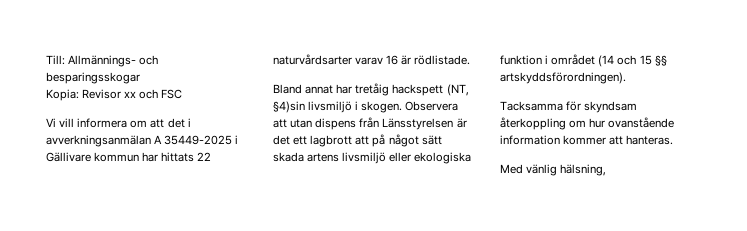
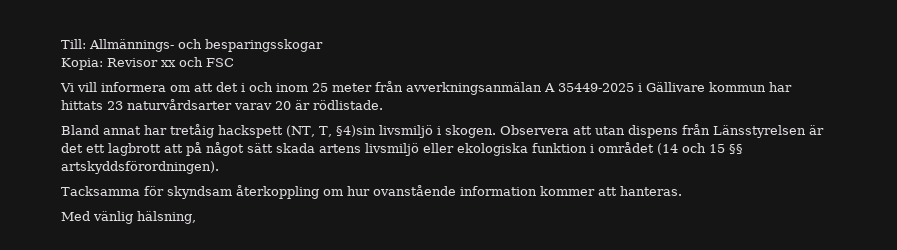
- Vi vill informera om att det i avverkningsanmälan A 35449-2025 i Gällivare kommun har hittats 22 naturvårdsarter varav 16 är rödlistade.
+ Vi vill informera om att det i och inom 25 meter från avverkningsanmälan A 35449-2025 i Gällivare kommun har hittats 23 naturvårdsarter varav 20 är rödlistade.
- Bland annat har tretåig hackspett (NT, §4)sin livsmiljö i skogen.
+ Bland annat har tretåig hackspett (NT, T, §4)sin livsmiljö i skogen.

